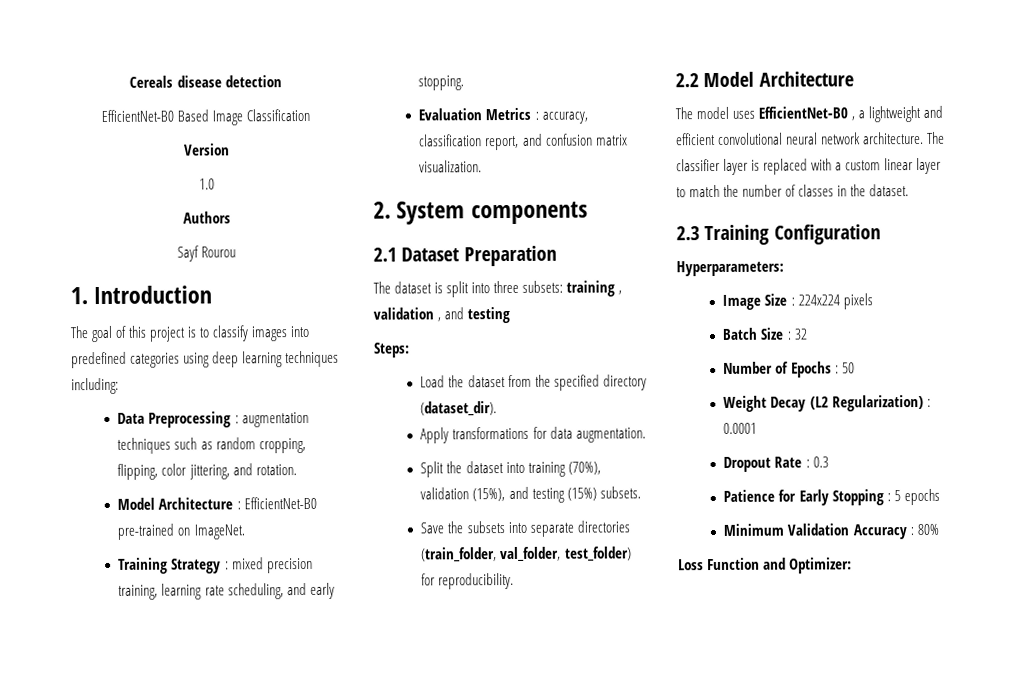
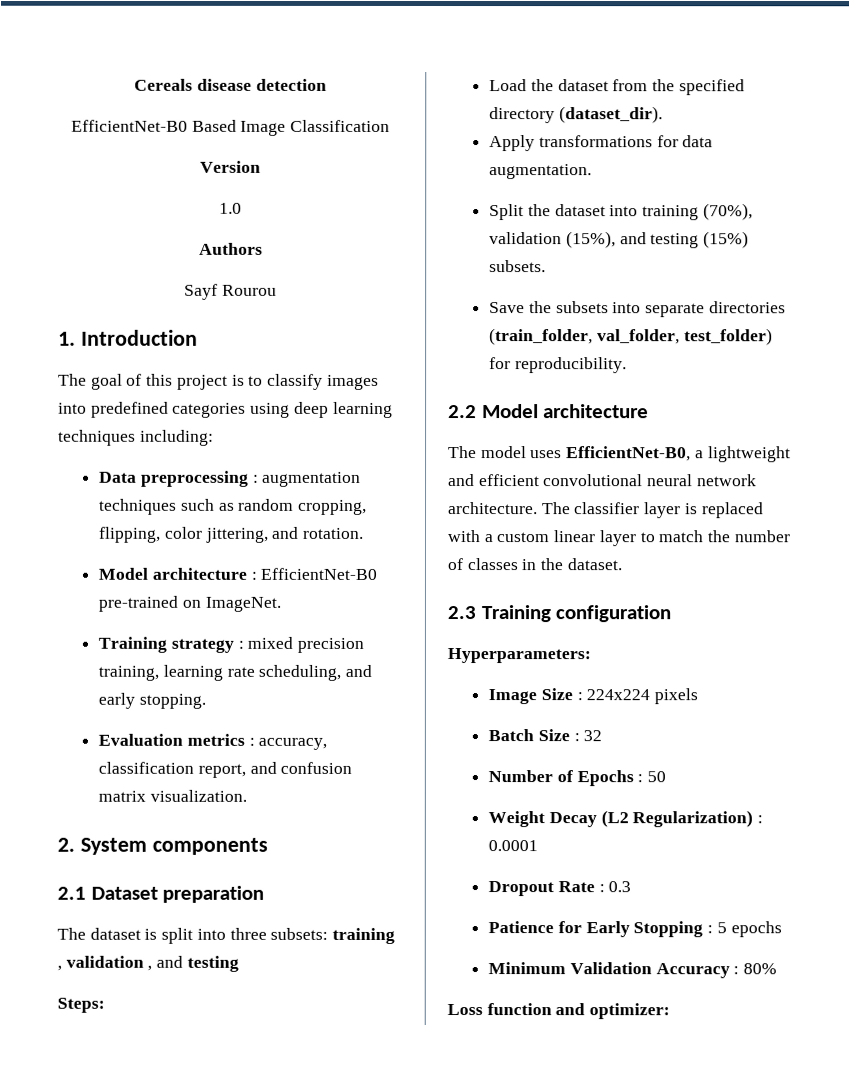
- Data Preprocessing : augmentation techniques such as random cropping, flipping, color jittering, and rotation.
+ Data preprocessing : augmentation techniques such as random cropping, flipping, color jittering, and rotation.
- Model Architecture : EfficientNet-B0 pre-trained on ImageNet.
+ Model architecture : EfficientNet-B0 pre-trained on ImageNet.
- Training Strategy : mixed precision training, learning rate scheduling, and early stopping.
+ Training strategy : mixed precision training, learning rate scheduling, and early stopping.
- Evaluation Metrics : accuracy, classification report, and confusion matrix visualization.
+ Evaluation metrics : accuracy, classification report, and confusion matrix visualization.
- 2.1 Dataset Preparation
+ 2.1 Dataset preparation
- 2.2 Model Architecture
+ 2.2 Model architecture
- The model uses EfficientNet-B0 , a lightweight and efficient convolutional neural network architecture.
+ The model uses EfficientNet-B0, a lightweight and efficient convolutional neural network architecture.
- 2.3 Training Configuration
+ 2.3 Training configuration
- Loss Function and Optimizer:
+ Loss function and optimizer:

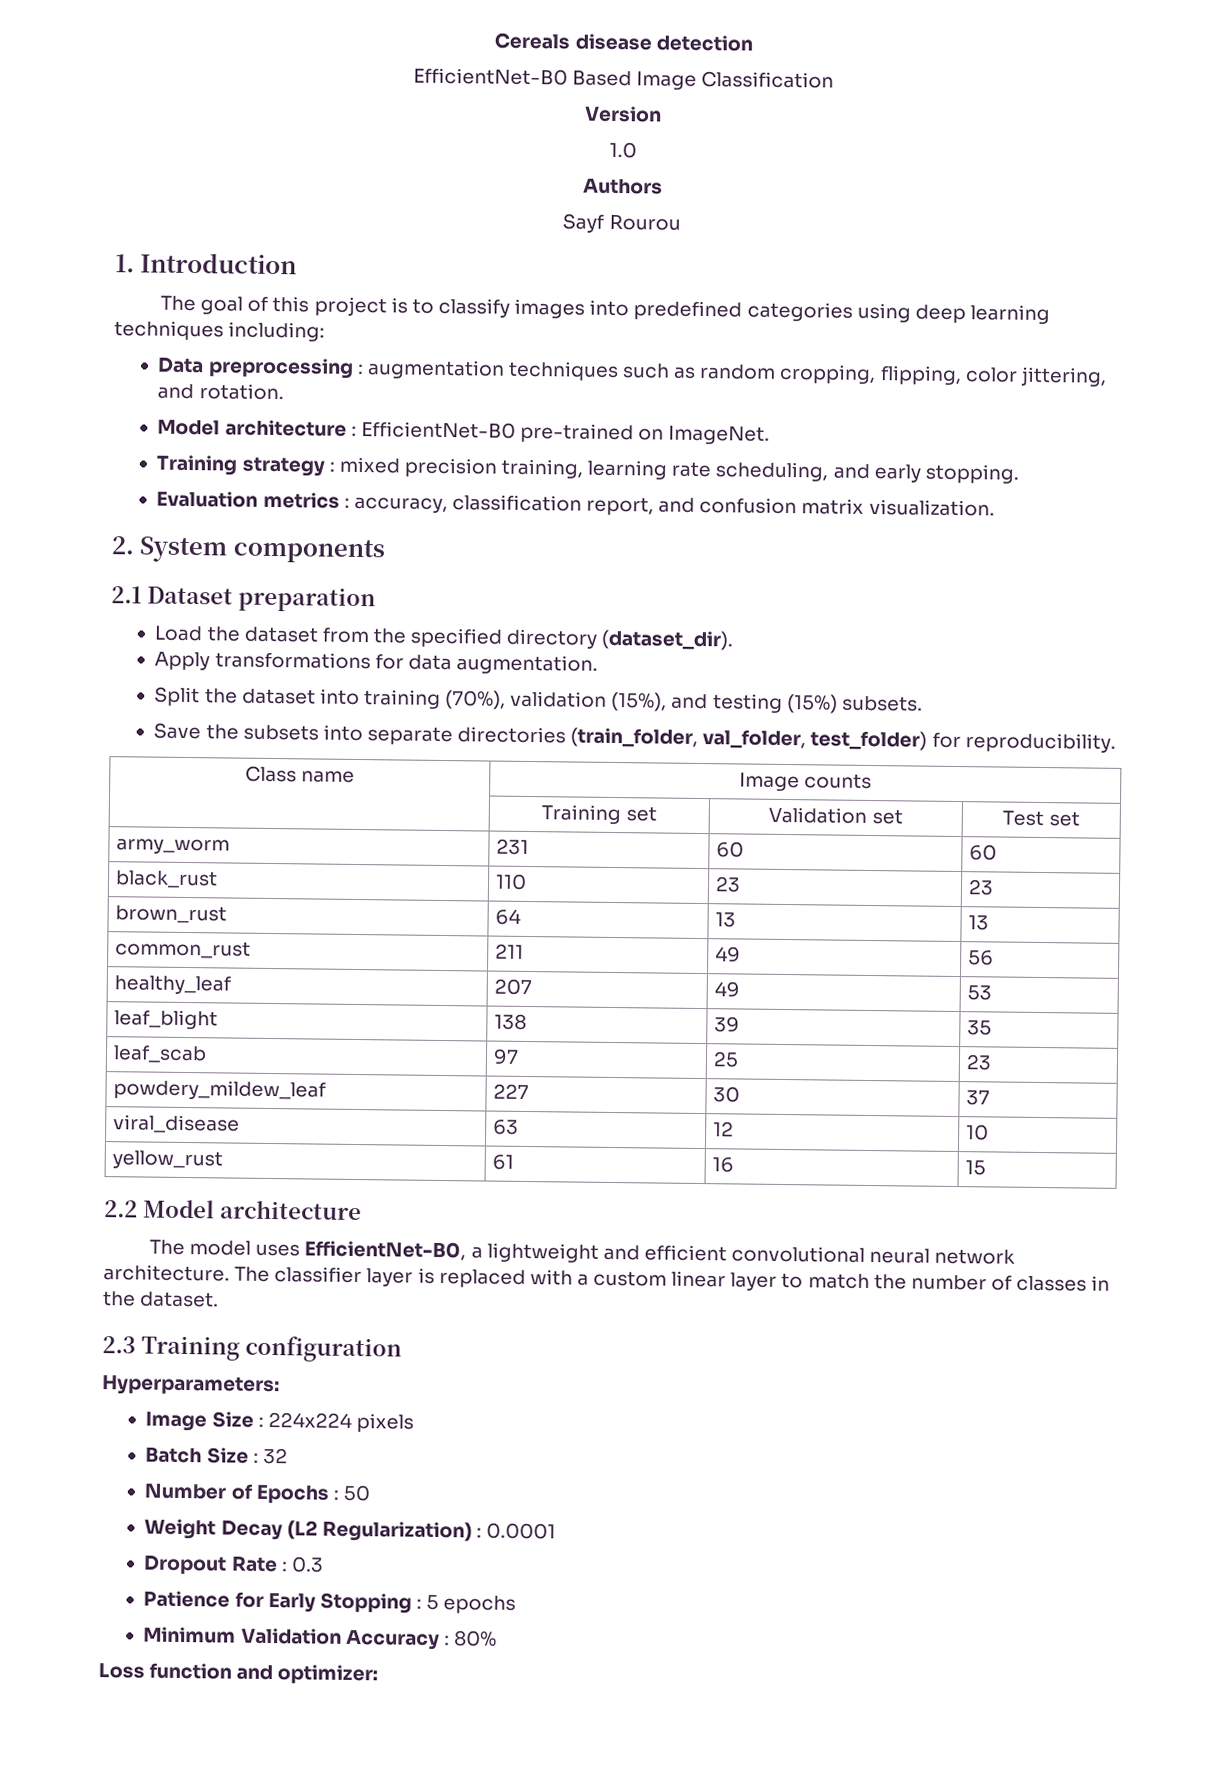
- The dataset is split into three subsets: training , validation , and testing
- Steps:
+ Class name | Image counts
+ | Training set | Validation set | Test set
+ army_worm | 231 | 60 | 60
+ black_rust | 110 | 23 | 23
+ brown_rust | 64 | 13 | 13
+ common_rust | 211 | 49 | 56
+ healthy_leaf | 207 | 49 | 53
+ leaf_blight | 138 | 39 | 35
+ leaf_scab | 97 | 25 | 23
+ powdery_mildew_leaf | 227 | 30 | 37
+ viral_disease | 63 | 12 | 10
+ yellow_rust | 61 | 16 | 15

